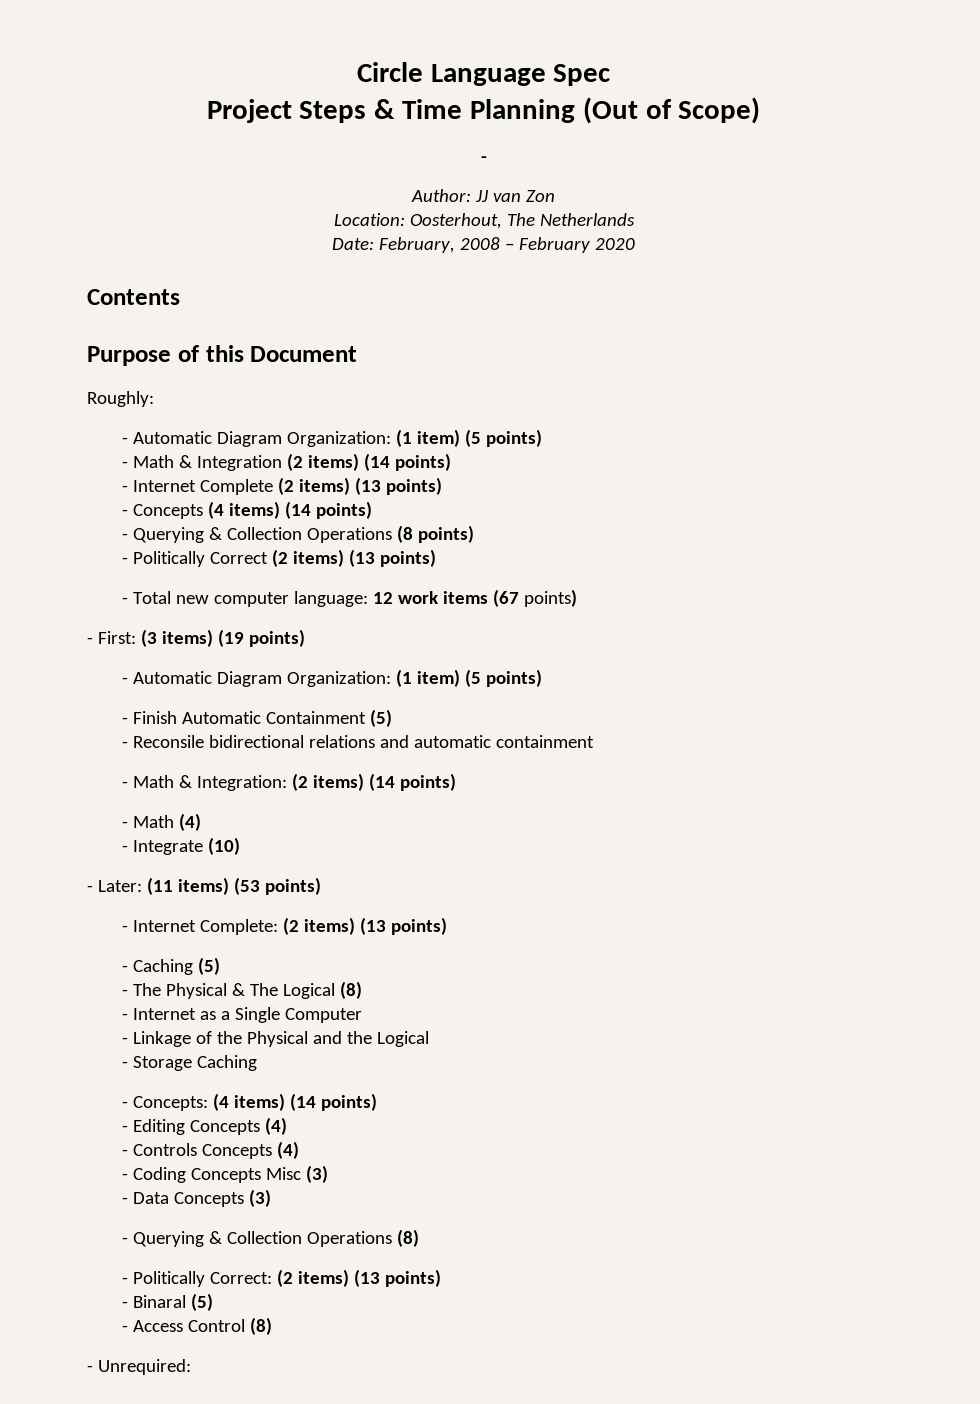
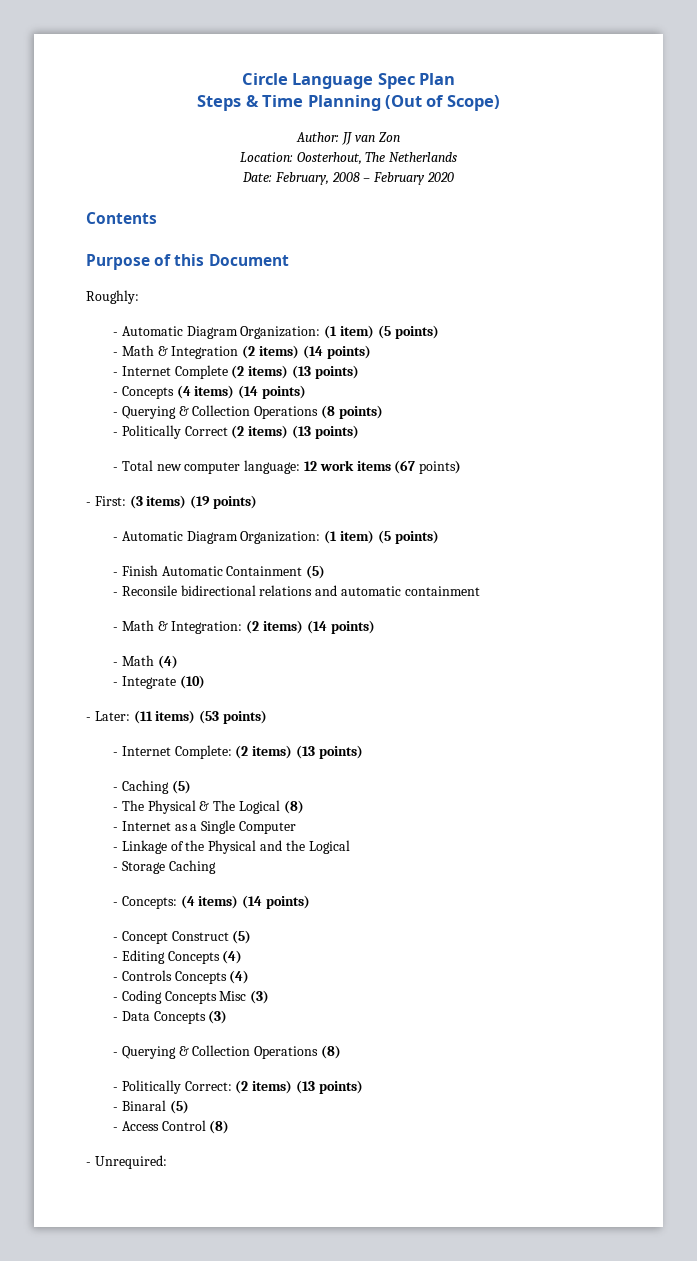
- Circle Language Spec
- Project Steps & Time Planning (Out of Scope)
- -
+ Circle Language Spec Plan
+ Steps & Time Planning (Out of Scope)
+ - Concept Construct (5)

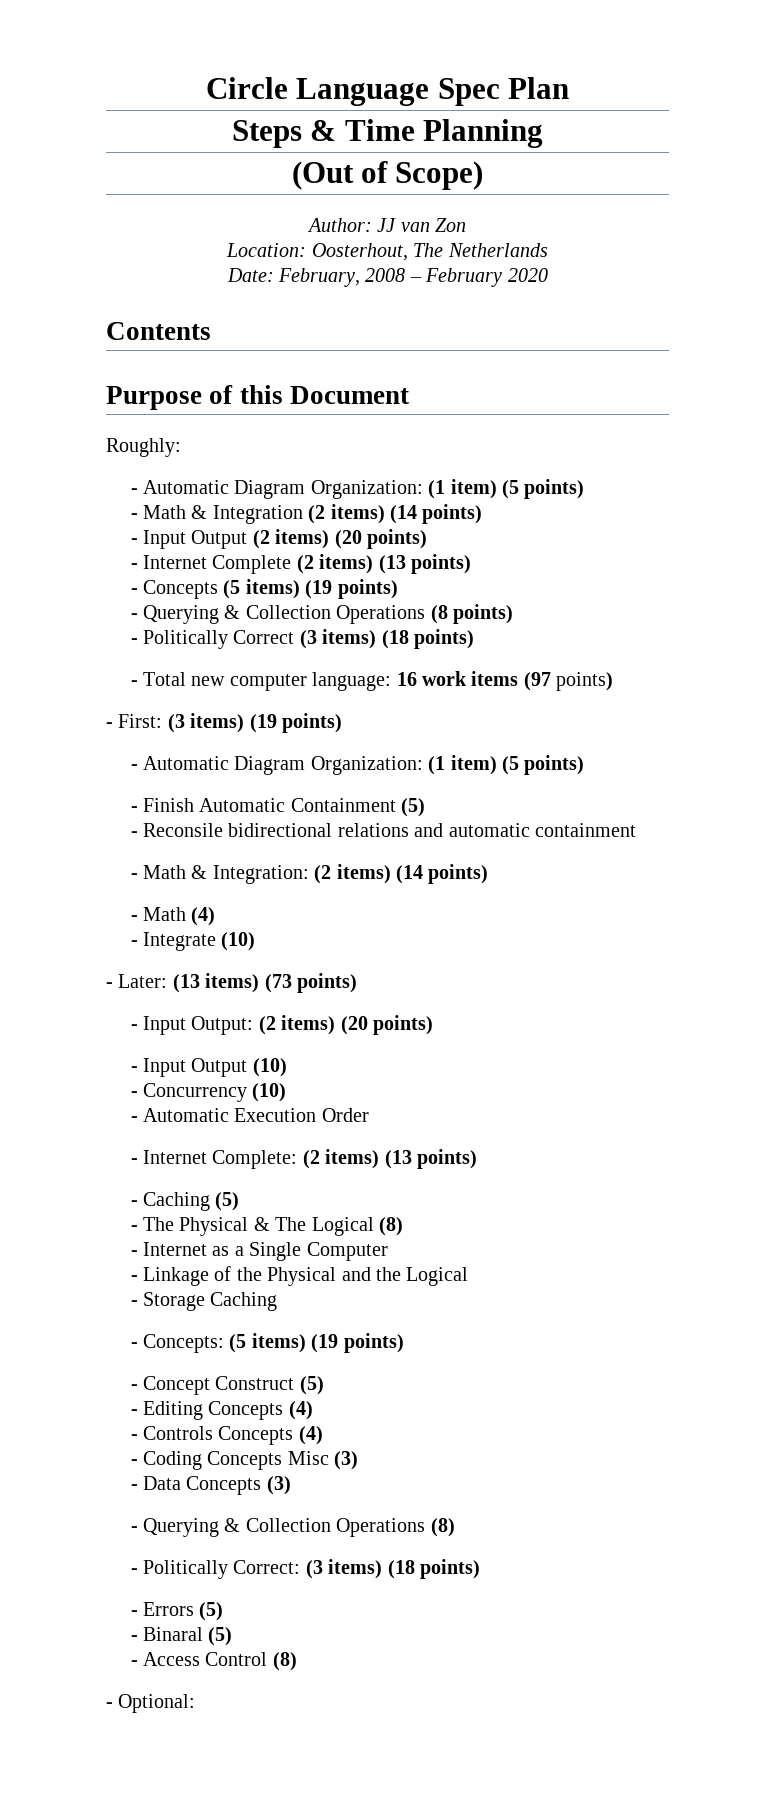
- Steps & Time Planning (Out of Scope)
+ Steps & Time Planning
+ (Out of Scope)
+ - Input Output (2 items) (20 points)
- - Concepts (4 items) (14 points)
+ - Concepts (5 items) (19 points)
- - Politically Correct (2 items) (13 points)
+ - Politically Correct (3 items) (18 points)
- - Total new computer language: 12 work items (67 points)
+ - Total new computer language: 16 work items (97 points)
- - Later: (11 items) (53 points)
+ - Later: (13 items) (73 points)
+ - Input Output: (2 items) (20 points)
+ - Input Output (10)
+ - Concurrency (10)
+ - Automatic Execution Order
- - Concepts: (4 items) (14 points)
+ - Concepts: (5 items) (19 points)
- - Politically Correct: (2 items) (13 points)
+ - Politically Correct: (3 items) (18 points)
+ - Errors (5)
- - Unrequired:
+ - Optional:

